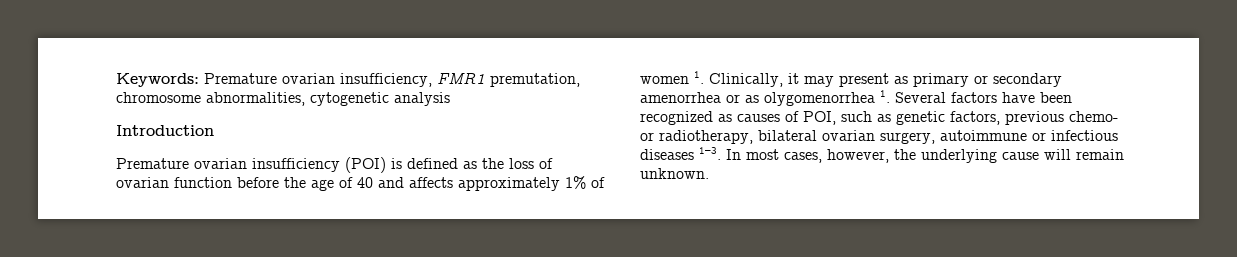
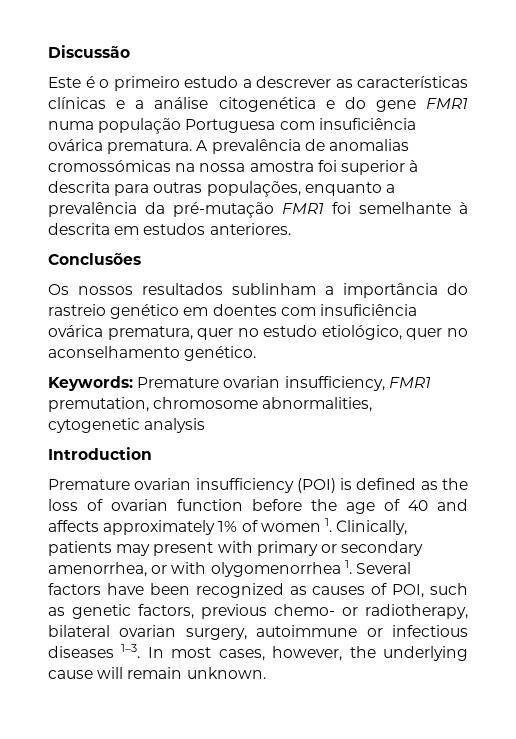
+ Discussão
+ Este é o primeiro estudo a descrever as características clínicas e a análise citogenética e do gene FMR1 numa população Portuguesa com insuficiência ovárica prematura. A prevalência de anomalias cromossómicas na nossa amostra foi superior à descrita para outras populações, enquanto a prevalência da pré-mutação FMR1 foi semelhante à descrita em estudos anteriores.
+ Conclusões
+ Os nossos resultados sublinham a importância do rastreio genético em doentes com insuficiência ovárica prematura, quer no estudo etiológico, quer no aconselhamento genético.
- Premature ovarian insufficiency (POI) is defined as the loss of ovarian function before the age of 40 and affects approximately 1% of women 1. Clinically, it may present as primary or secondary amenorrhea or as olygomenorrhea 1. Several factors have been recognized as causes of POI, such as genetic factors, previous chemo- or radiotherapy, bilateral ovarian surgery, autoimmune or infectious diseases 1–3.
+ Premature ovarian insufficiency (POI) is defined as the loss of ovarian function before the age of 40 and affects approximately 1% of women 1. Clinically, patients may present with primary or secondary amenorrhea, or with olygomenorrhea 1. Several factors have been recognized as causes of POI, such as genetic factors, previous chemo- or radiotherapy, bilateral ovarian surgery, autoimmune or infectious diseases 1–3.

